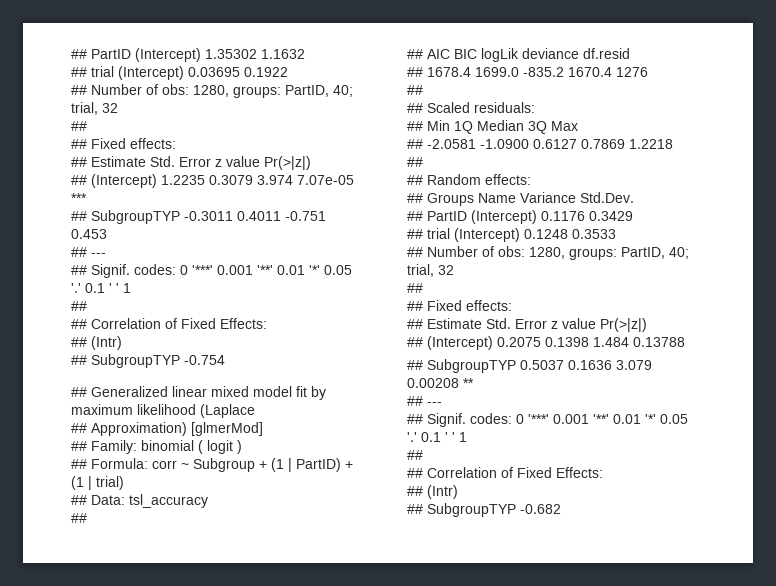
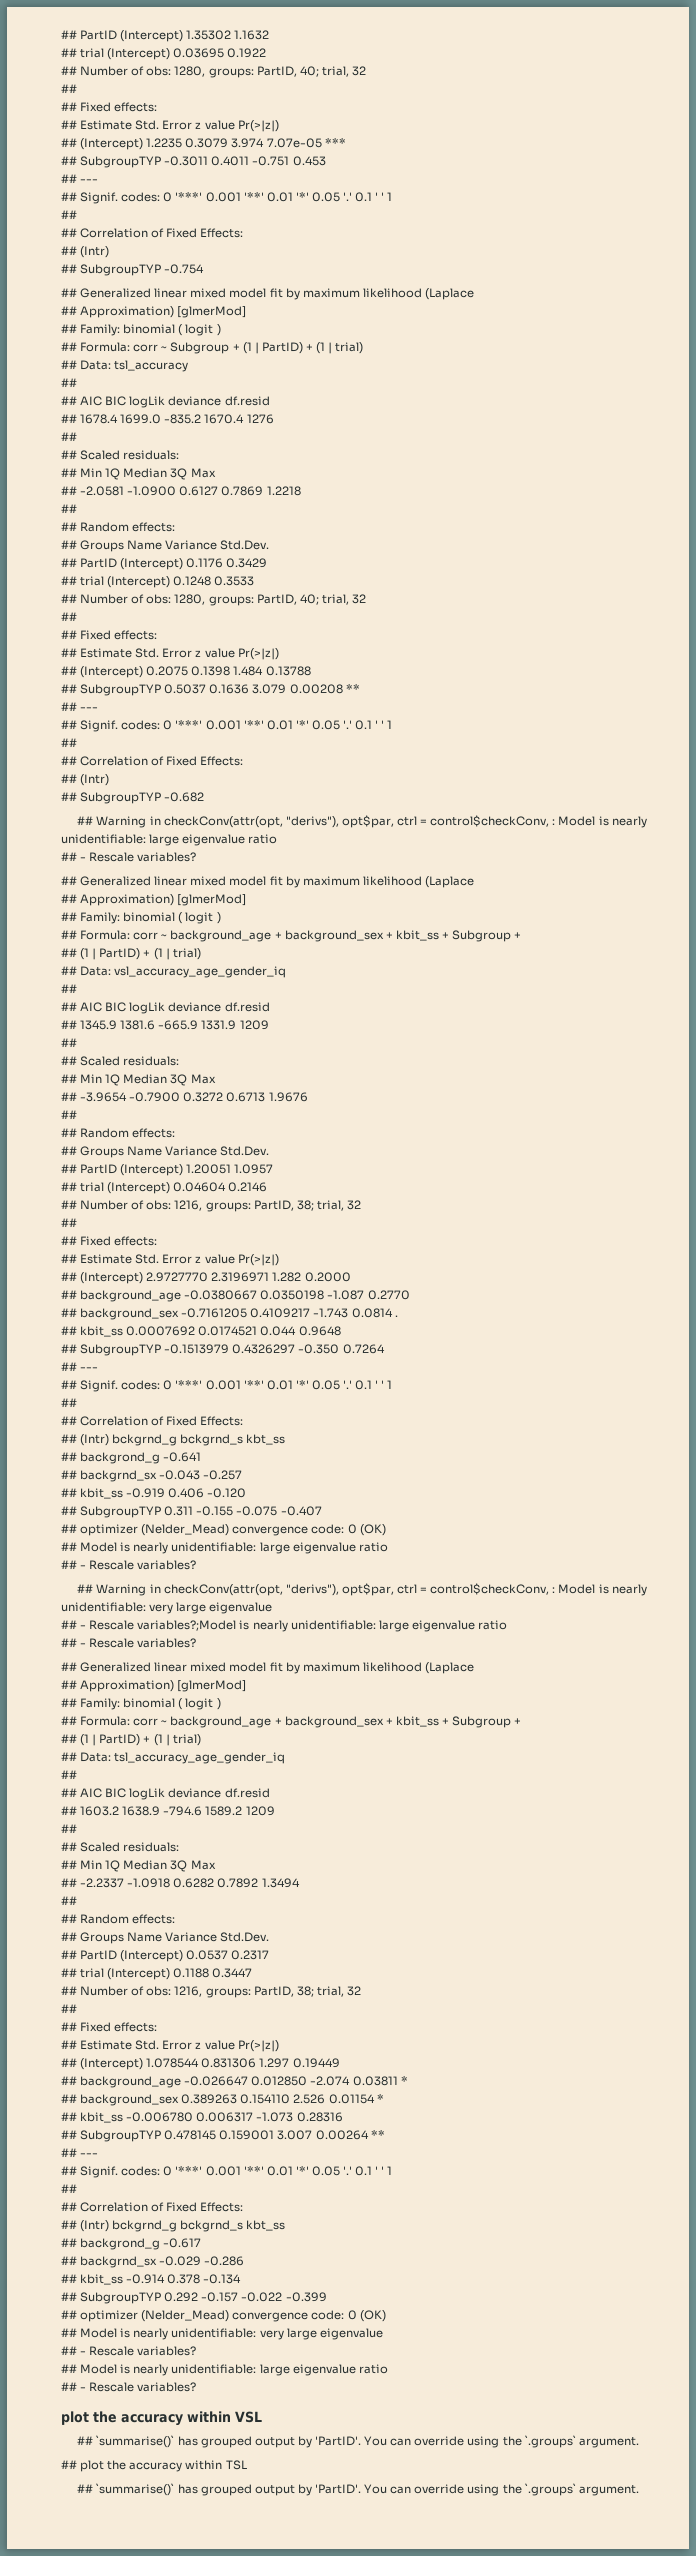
+ ## Warning in checkConv(attr(opt, "derivs"), opt$par, ctrl = control$checkConv, : Model is nearly unidentifiable: large eigenvalue ratio
+ ## - Rescale variables?
+ ## Generalized linear mixed model fit by maximum likelihood (Laplace
+ ## Approximation) [glmerMod]
+ ## Family: binomial ( logit )
+ ## Formula: corr ~ background_age + background_sex + kbit_ss + Subgroup +
+ ## (1 | PartID) + (1 | trial)
+ ## Data: vsl_accuracy_age_gender_iq
+ ##
+ ## AIC BIC logLik deviance df.resid
+ ## 1345.9 1381.6 -665.9 1331.9 1209
+ ##
+ ## Scaled residuals:
+ ## Min 1Q Median 3Q Max
+ ## -3.9654 -0.7900 0.3272 0.6713 1.9676
+ ##
+ ## Random effects:
+ ## Groups Name Variance Std.Dev.
+ ## PartID (Intercept) 1.20051 1.0957
+ ## trial (Intercept) 0.04604 0.2146
+ ## Number of obs: 1216, groups: PartID, 38; trial, 32
+ ##
+ ## Fixed effects:
+ ## Estimate Std. Error z value Pr(>|z|)
+ ## (Intercept) 2.9727770 2.3196971 1.282 0.2000
+ ## background_age -0.0380667 0.0350198 -1.087 0.2770
+ ## background_sex -0.7161205 0.4109217 -1.743 0.0814 .
+ ## kbit_ss 0.0007692 0.0174521 0.044 0.9648
+ ## SubgroupTYP -0.1513979 0.4326297 -0.350 0.7264
+ ## ---
+ ## Signif. codes: 0 '***' 0.001 '**' 0.01 '*' 0.05 '.' 0.1 ' ' 1
+ ##
+ ## Correlation of Fixed Effects:
+ ## (Intr) bckgrnd_g bckgrnd_s kbt_ss
+ ## backgrond_g -0.641
+ ## backgrnd_sx -0.043 -0.257
+ ## kbit_ss -0.919 0.406 -0.120
+ ## SubgroupTYP 0.311 -0.155 -0.075 -0.407
+ ## optimizer (Nelder_Mead) convergence code: 0 (OK)
+ ## Model is nearly unidentifiable: large eigenvalue ratio
+ ## - Rescale variables?
+ ## Warning in checkConv(attr(opt, "derivs"), opt$par, ctrl = control$checkConv, : Model is nearly unidentifiable: very large eigenvalue
+ ## - Rescale variables?;Model is nearly unidentifiable: large eigenvalue ratio
+ ## - Rescale variables?
+ ## Generalized linear mixed model fit by maximum likelihood (Laplace
+ ## Approximation) [glmerMod]
+ ## Family: binomial ( logit )
+ ## Formula: corr ~ background_age + background_sex + kbit_ss + Subgroup +
+ ## (1 | PartID) + (1 | trial)
+ ## Data: tsl_accuracy_age_gender_iq
+ ##
+ ## AIC BIC logLik deviance df.resid
+ ## 1603.2 1638.9 -794.6 1589.2 1209
+ ##
+ ## Scaled residuals:
+ ## Min 1Q Median 3Q Max
+ ## -2.2337 -1.0918 0.6282 0.7892 1.3494
+ ##
+ ## Random effects:
+ ## Groups Name Variance Std.Dev.
+ ## PartID (Intercept) 0.0537 0.2317
+ ## trial (Intercept) 0.1188 0.3447
+ ## Number of obs: 1216, groups: PartID, 38; trial, 32
+ ##
+ ## Fixed effects:
+ ## Estimate Std. Error z value Pr(>|z|)
+ ## (Intercept) 1.078544 0.831306 1.297 0.19449
+ ## background_age -0.026647 0.012850 -2.074 0.03811 *
+ ## background_sex 0.389263 0.154110 2.526 0.01154 *
+ ## kbit_ss -0.006780 0.006317 -1.073 0.28316
+ ## SubgroupTYP 0.478145 0.159001 3.007 0.00264 **
+ ## ---
+ ## Signif. codes: 0 '***' 0.001 '**' 0.01 '*' 0.05 '.' 0.1 ' ' 1
+ ##
+ ## Correlation of Fixed Effects:
+ ## (Intr) bckgrnd_g bckgrnd_s kbt_ss
+ ## backgrond_g -0.617
+ ## backgrnd_sx -0.029 -0.286
+ ## kbit_ss -0.914 0.378 -0.134
+ ## SubgroupTYP 0.292 -0.157 -0.022 -0.399
+ ## optimizer (Nelder_Mead) convergence code: 0 (OK)
+ ## Model is nearly unidentifiable: very large eigenvalue
+ ## - Rescale variables?
+ ## Model is nearly unidentifiable: large eigenvalue ratio
+ ## - Rescale variables?
+ plot the accuracy within VSL
+ ## `summarise()` has grouped output by 'PartID'. You can override using the `.groups` argument.
+ ## plot the accuracy within TSL
+ ## `summarise()` has grouped output by 'PartID'. You can override using the `.groups` argument.

